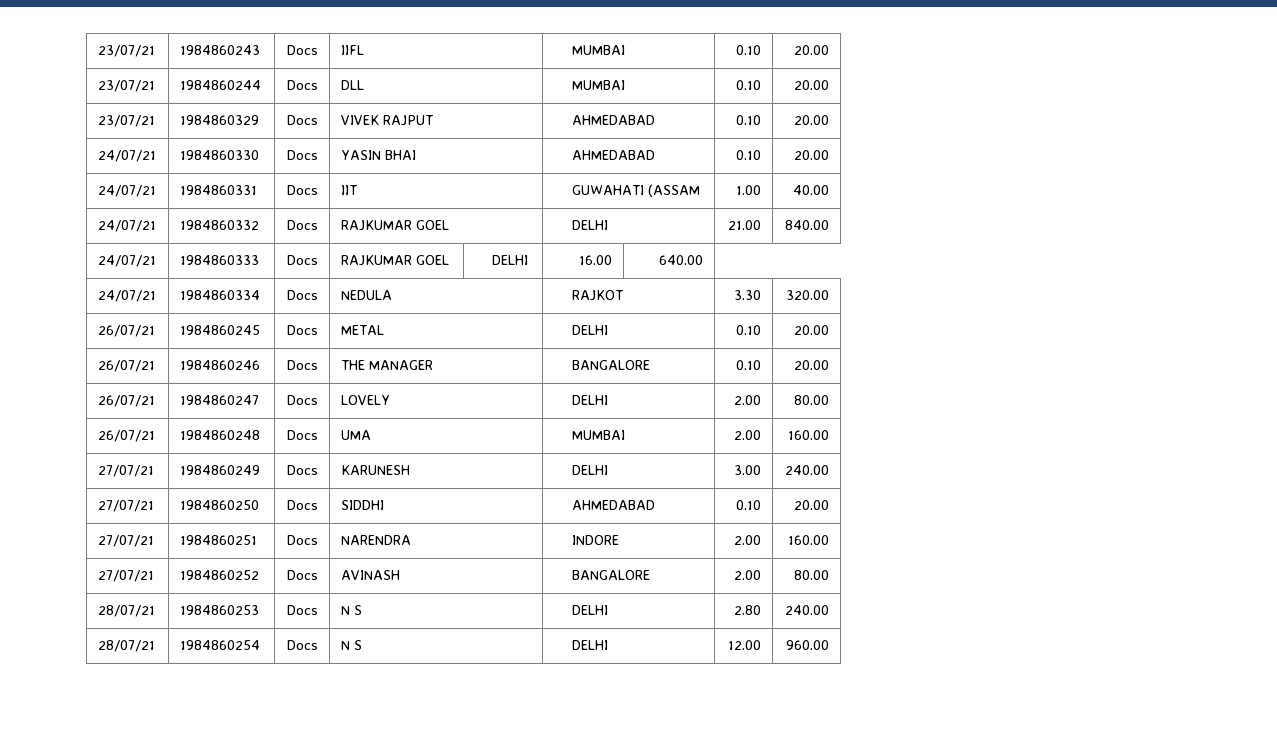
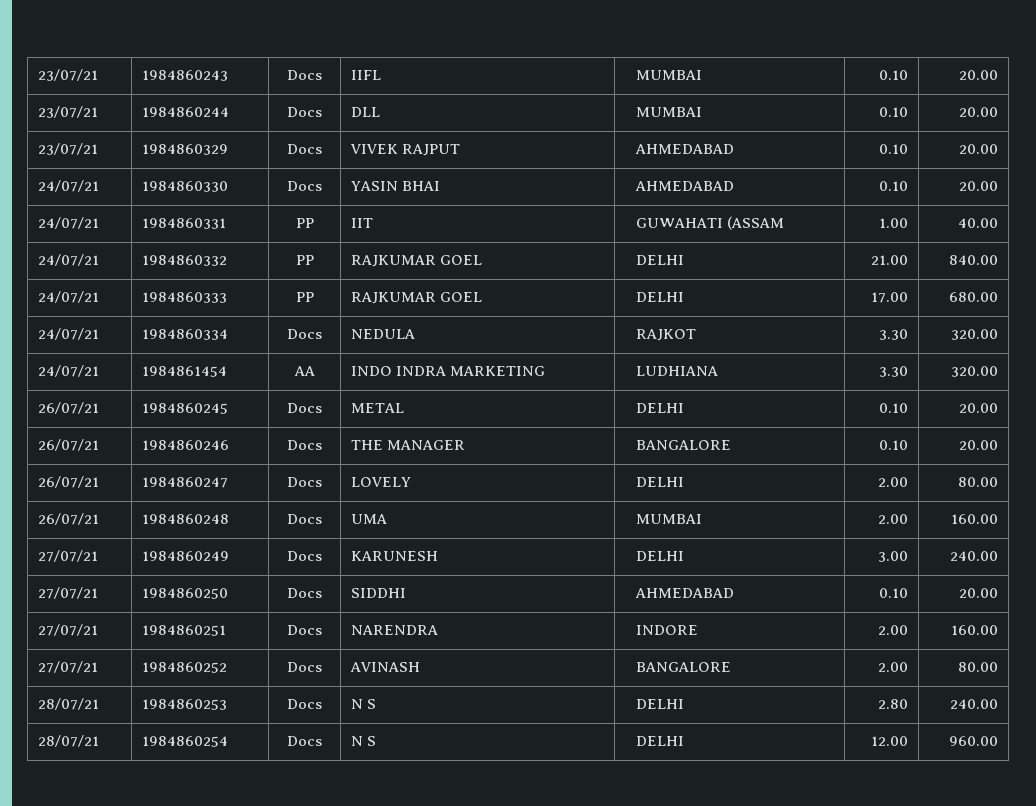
- 24/07/21 | 1984860331 | Docs | IIT | GUWAHATI (ASSAM | 1.00 | 40.00
+ 24/07/21 | 1984860331 | PP | IIT | GUWAHATI (ASSAM | 1.00 | 40.00
- 24/07/21 | 1984860332 | Docs | RAJKUMAR GOEL | DELHI | 21.00 | 840.00
+ 24/07/21 | 1984860332 | PP | RAJKUMAR GOEL | DELHI | 21.00 | 840.00
- 24/07/21 | 1984860333 | Docs | RAJKUMAR GOEL | DELHI | 16.00 | 640.00
+ 24/07/21 | 1984860333 | PP | RAJKUMAR GOEL | DELHI | 17.00 | 680.00
+ 24/07/21 | 1984861454 | AA | INDO INDRA MARKETING | LUDHIANA | 3.30 | 320.00

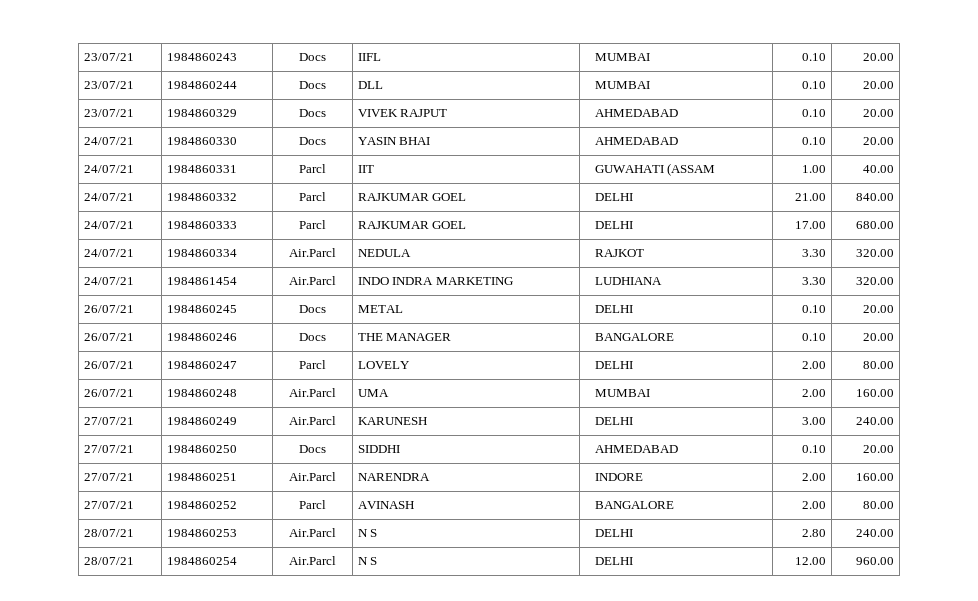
- 24/07/21 | 1984860331 | PP | IIT | GUWAHATI (ASSAM | 1.00 | 40.00
+ 24/07/21 | 1984860331 | Parcl | IIT | GUWAHATI (ASSAM | 1.00 | 40.00
- 24/07/21 | 1984860332 | PP | RAJKUMAR GOEL | DELHI | 21.00 | 840.00
+ 24/07/21 | 1984860332 | Parcl | RAJKUMAR GOEL | DELHI | 21.00 | 840.00
- 24/07/21 | 1984860333 | PP | RAJKUMAR GOEL | DELHI | 17.00 | 680.00
+ 24/07/21 | 1984860333 | Parcl | RAJKUMAR GOEL | DELHI | 17.00 | 680.00
- 24/07/21 | 1984860334 | Docs | NEDULA | RAJKOT | 3.30 | 320.00
+ 24/07/21 | 1984860334 | Air.Parcl | NEDULA | RAJKOT | 3.30 | 320.00
- 24/07/21 | 1984861454 | AA | INDO INDRA MARKETING | LUDHIANA | 3.30 | 320.00
+ 24/07/21 | 1984861454 | Air.Parcl | INDO INDRA MARKETING | LUDHIANA | 3.30 | 320.00
- 26/07/21 | 1984860247 | Docs | LOVELY | DELHI | 2.00 | 80.00
+ 26/07/21 | 1984860247 | Parcl | LOVELY | DELHI | 2.00 | 80.00
- 26/07/21 | 1984860248 | Docs | UMA | MUMBAI | 2.00 | 160.00
+ 26/07/21 | 1984860248 | Air.Parcl | UMA | MUMBAI | 2.00 | 160.00
- 27/07/21 | 1984860249 | Docs | KARUNESH | DELHI | 3.00 | 240.00
+ 27/07/21 | 1984860249 | Air.Parcl | KARUNESH | DELHI | 3.00 | 240.00
- 27/07/21 | 1984860251 | Docs | NARENDRA | INDORE | 2.00 | 160.00
+ 27/07/21 | 1984860251 | Air.Parcl | NARENDRA | INDORE | 2.00 | 160.00
- 27/07/21 | 1984860252 | Docs | AVINASH | BANGALORE | 2.00 | 80.00
+ 27/07/21 | 1984860252 | Parcl | AVINASH | BANGALORE | 2.00 | 80.00
- 28/07/21 | 1984860253 | Docs | N S | DELHI | 2.80 | 240.00
+ 28/07/21 | 1984860253 | Air.Parcl | N S | DELHI | 2.80 | 240.00
- 28/07/21 | 1984860254 | Docs | N S | DELHI | 12.00 | 960.00
+ 28/07/21 | 1984860254 | Air.Parcl | N S | DELHI | 12.00 | 960.00

